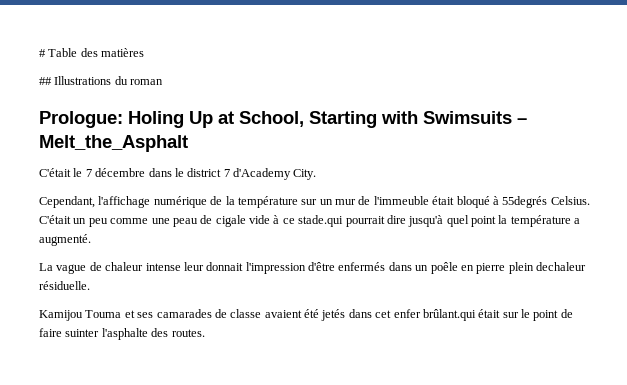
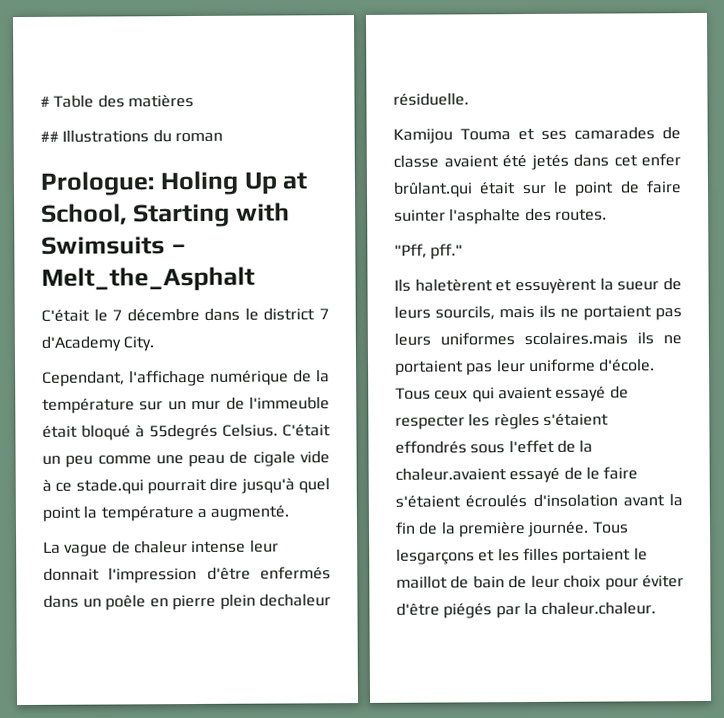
+ "Pff, pff."
+ Ils haletèrent et essuyèrent la sueur de leurs sourcils, mais ils ne portaient pas leurs uniformes scolaires.mais ils ne portaient pas leur uniforme d'école. Tous ceux qui avaient essayé de respecter les règles s'étaient effondrés sous l'effet de la chaleur.avaient essayé de le faire s'étaient écroulés d'insolation avant la fin de la première journée. Tous lesgarçons et les filles portaient le maillot de bain de leur choix pour éviter d'être piégés par la chaleur.chaleur.

